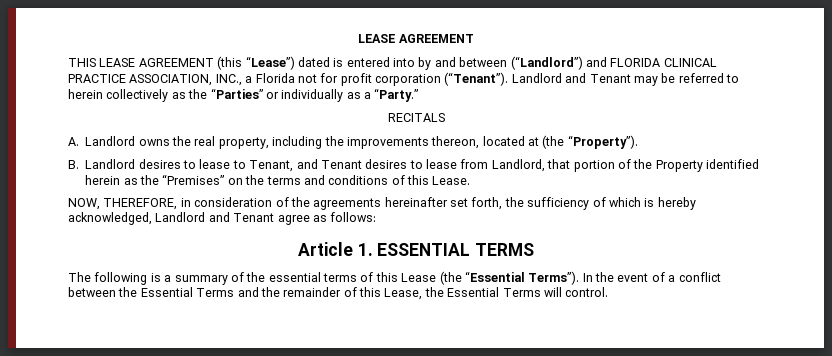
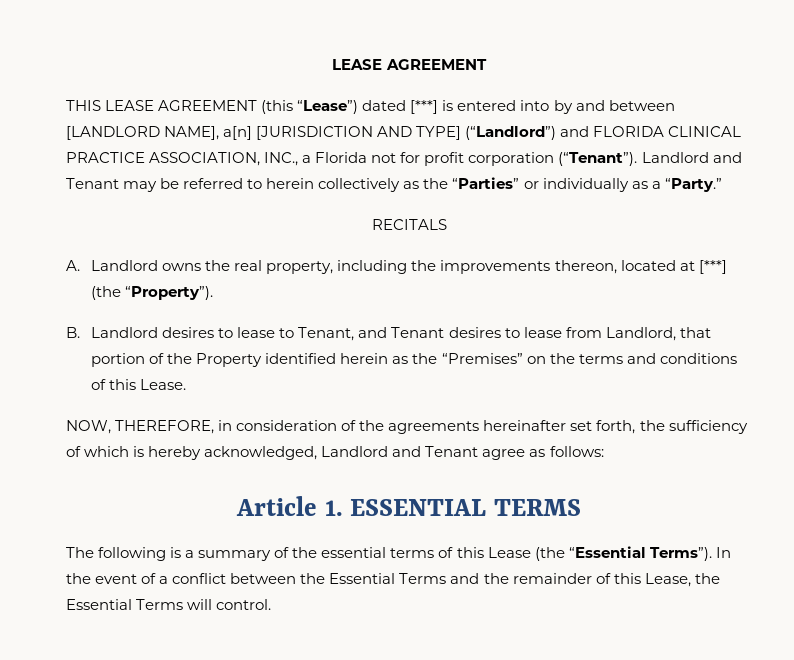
- THIS LEASE AGREEMENT (this “Lease”) dated is entered into by and between (“Landlord”) and FLORIDA CLINICAL PRACTICE ASSOCIATION, INC., a Florida not for profit corporation (“Tenant”).
+ THIS LEASE AGREEMENT (this “Lease”) dated [***] is entered into by and between [LANDLORD NAME], a[n] [JURISDICTION AND TYPE] (“Landlord”) and FLORIDA CLINICAL PRACTICE ASSOCIATION, INC., a Florida not for profit corporation (“Tenant”).
- A. Landlord owns the real property, including the improvements thereon, located at (the “Property”).
+ A. Landlord owns the real property, including the improvements thereon, located at [***] (the “Property”).

